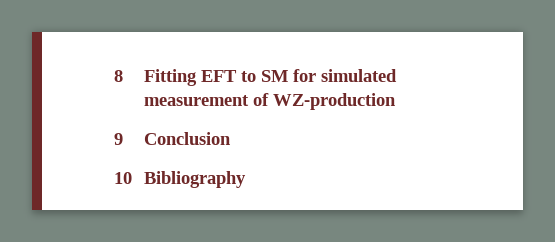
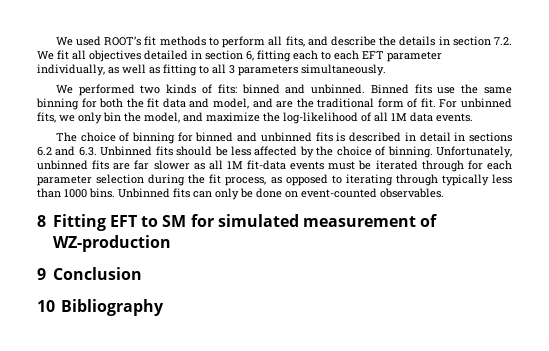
+ We used ROOT’s fit methods to perform all fits, and describe the details in section 7.2. We fit all objectives detailed in section 6, fitting each to each EFT parameter individually, as well as fitting to all 3 parameters simultaneously.
+ We performed two kinds of fits: binned and unbinned. Binned fits use the same binning for both the fit data and model, and are the traditional form of fit. For unbinned fits, we only bin the model, and maximize the log-likelihood of all 1M data events.
+ The choice of binning for binned and unbinned fits is described in detail in sections 6.2 and 6.3. Unbinned fits should be less affected by the choice of binning. Unfortunately, unbinned fits are far slower as all 1M fit-data events must be iterated through for each parameter selection during the fit process, as opposed to iterating through typically less than 1000 bins. Unbinned fits can only be done on event-counted observables.

